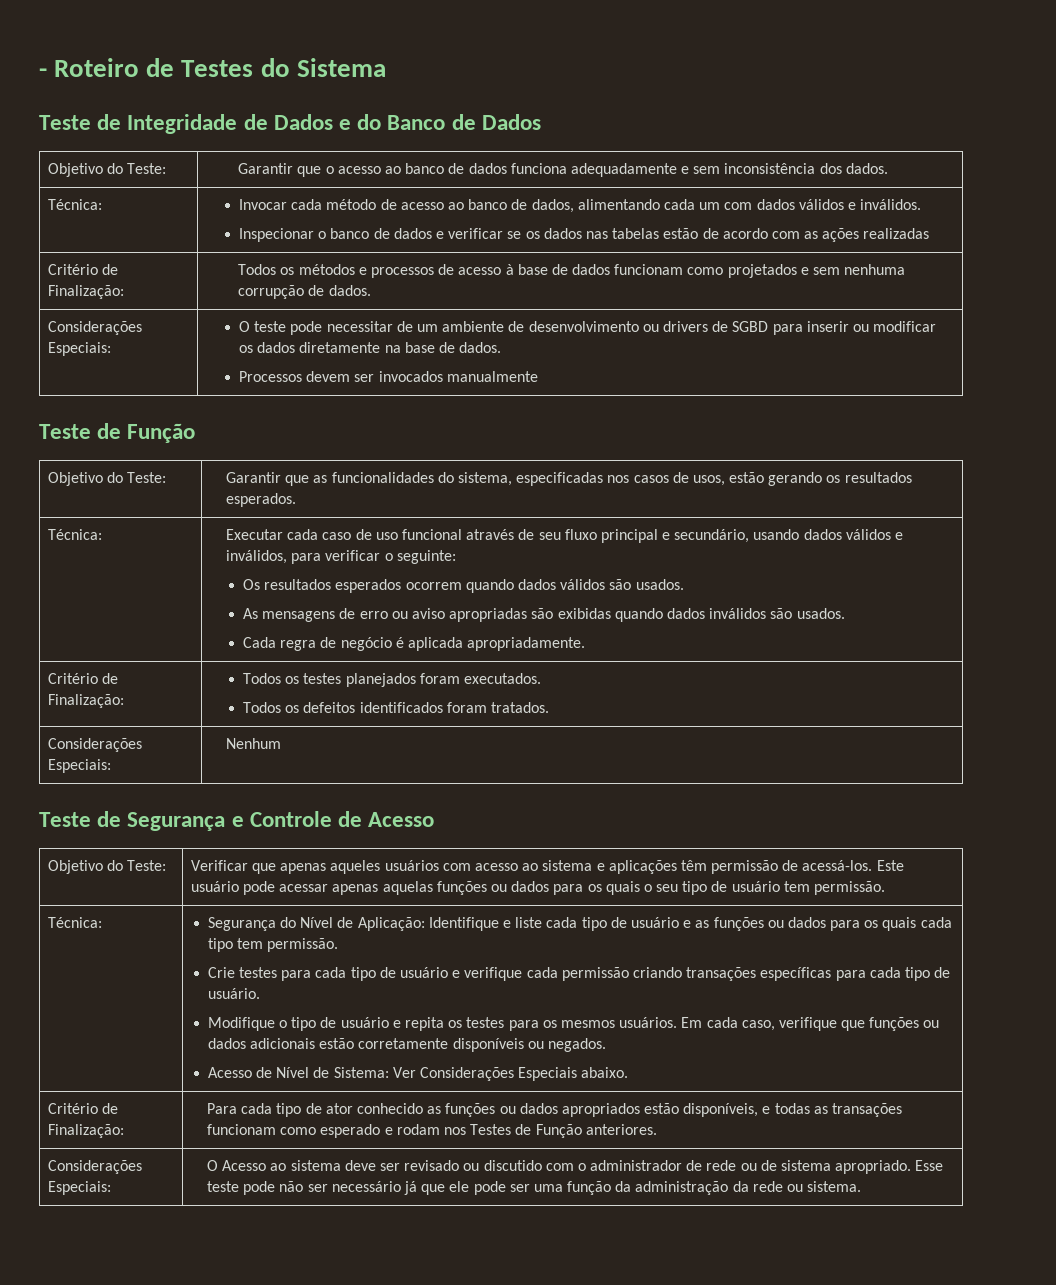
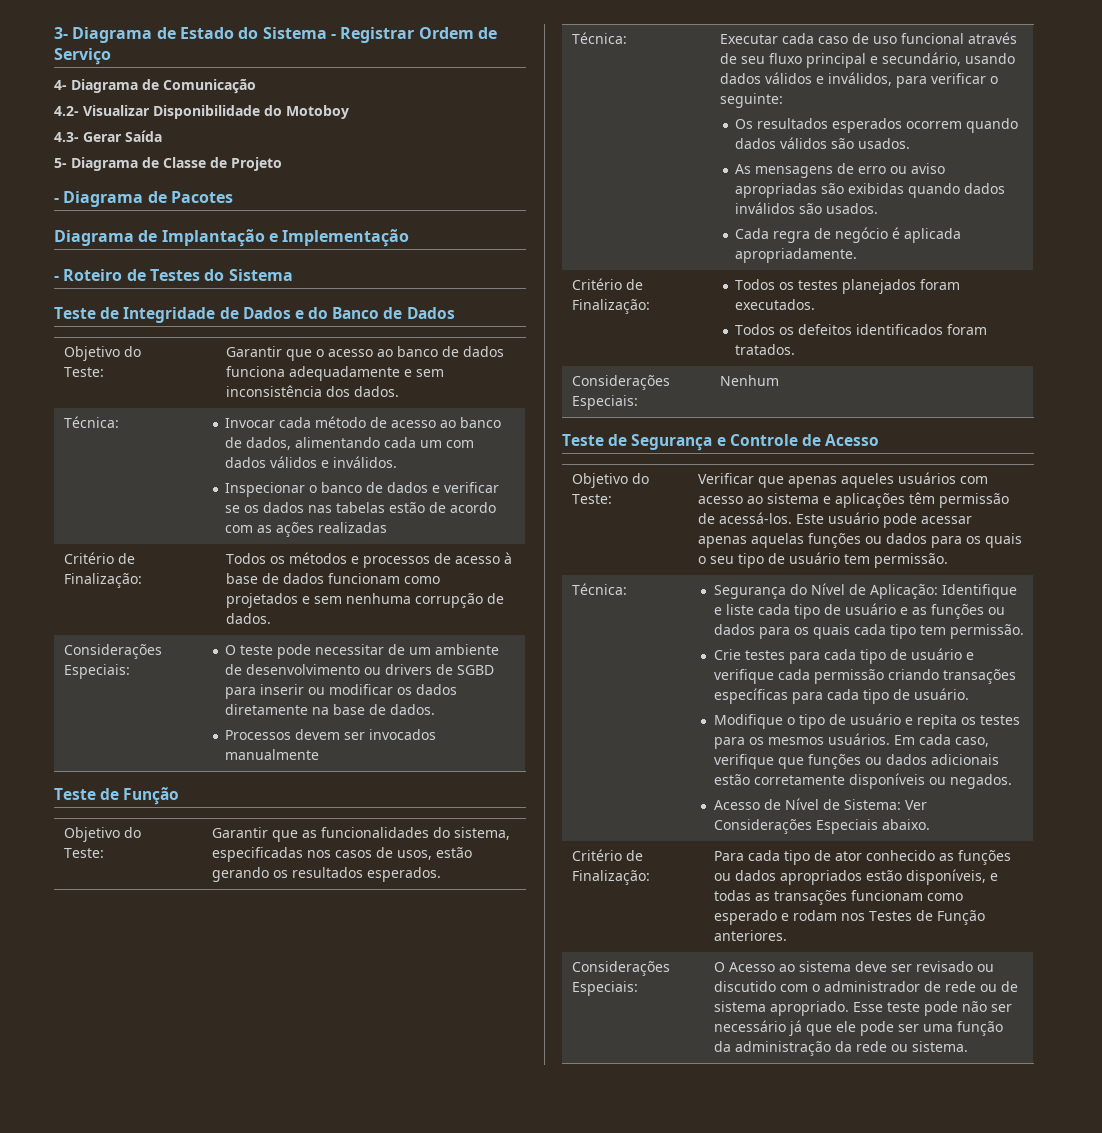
+ 3- Diagrama de Estado do Sistema - Registrar Ordem de Serviço
+ 4- Diagrama de Comunicação
+ 4.2- Visualizar Disponibilidade do Motoboy
+ 4.3- Gerar Saída
+ 5- Diagrama de Classe de Projeto
+ - Diagrama de Pacotes
+ Diagrama de Implantação e Implementação

